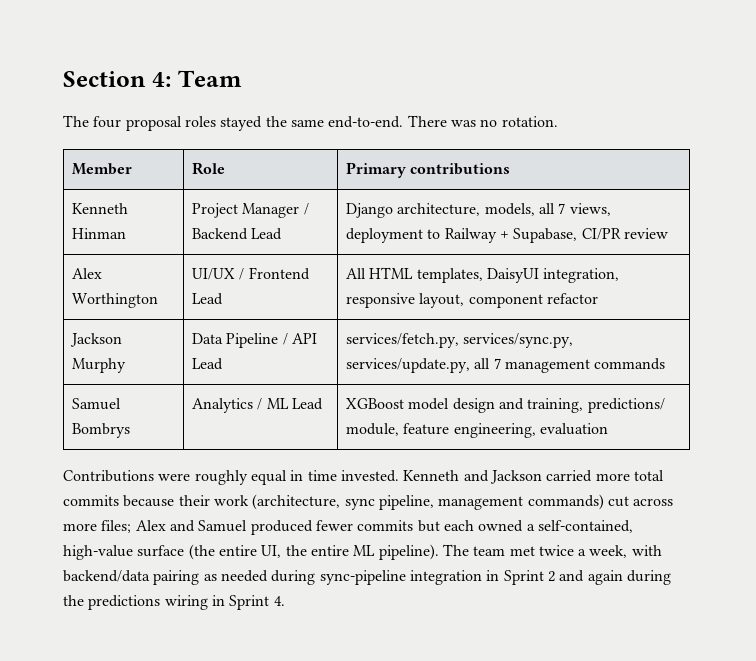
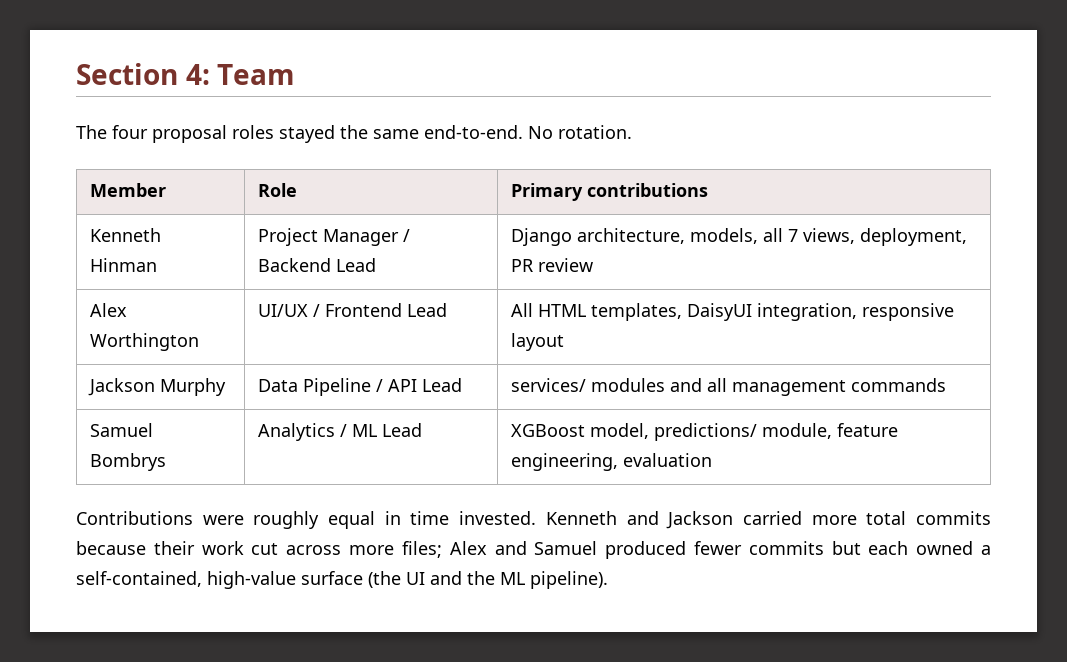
- There was no rotation.
+ No rotation.
- Kenneth Hinman | Project Manager / Backend Lead | Django architecture, models, all 7 views, deployment to Railway + Supabase, CI/PR review
+ Kenneth Hinman | Project Manager / Backend Lead | Django architecture, models, all 7 views, deployment, PR review
- Alex Worthington | UI/UX / Frontend Lead | All HTML templates, DaisyUI integration, responsive layout, component refactor
+ Alex Worthington | UI/UX / Frontend Lead | All HTML templates, DaisyUI integration, responsive layout
- Jackson Murphy | Data Pipeline / API Lead | services/fetch.py, services/sync.py, services/update.py, all 7 management commands
+ Jackson Murphy | Data Pipeline / API Lead | services/ modules and all management commands
- Samuel Bombrys | Analytics / ML Lead | XGBoost model design and training, predictions/ module, feature engineering, evaluation
+ Samuel Bombrys | Analytics / ML Lead | XGBoost model, predictions/ module, feature engineering, evaluation
- Kenneth and Jackson carried more total commits because their work (architecture, sync pipeline, management commands) cut across more files; Alex and Samuel produced fewer commits but each owned a self-contained, high-value surface (the entire UI, the entire ML pipeline). The team met twice a week, with backend/data pairing as needed during sync-pipeline integration in Sprint 2 and again during the predictions wiring in Sprint 4.
+ Kenneth and Jackson carried more total commits because their work cut across more files; Alex and Samuel produced fewer commits but each owned a self-contained, high-value surface (the UI and the ML pipeline).

